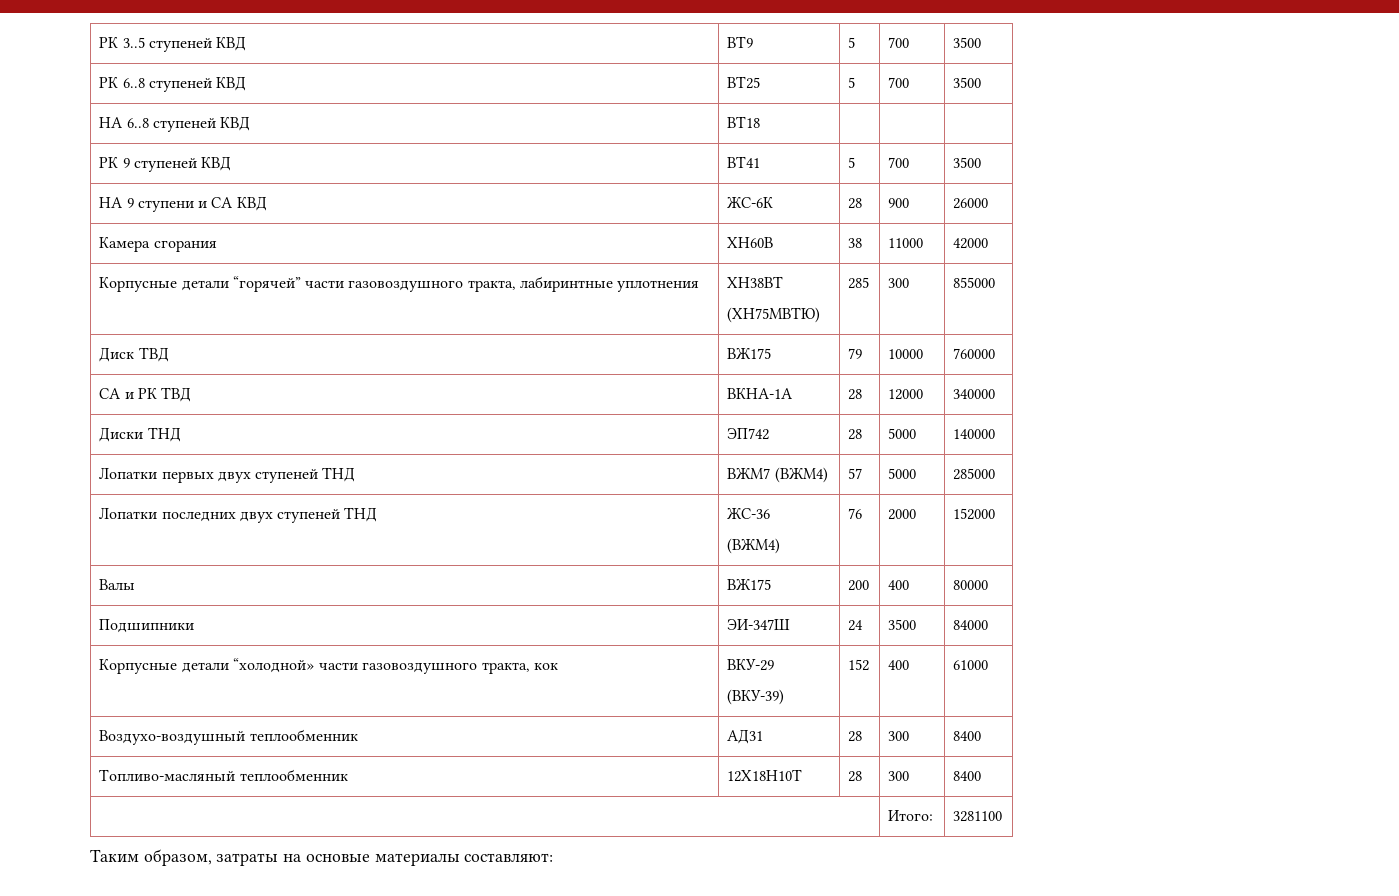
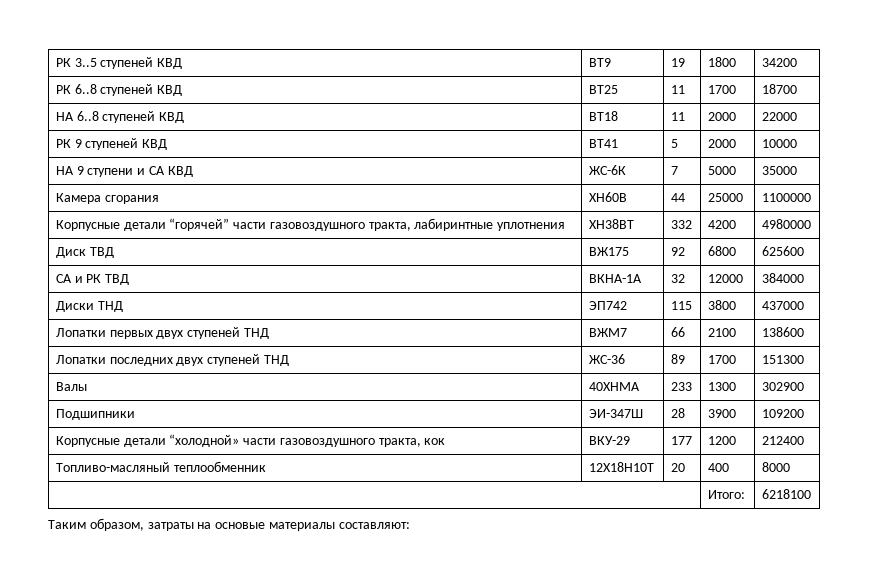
- РК 3..5 ступеней КВД | ВТ9 | 5 | 700 | 3500
+ РК 3..5 ступеней КВД | ВТ9 | 19 | 1800 | 34200
- РК 6..8 ступеней КВД | ВТ25 | 5 | 700 | 3500
+ РК 6..8 ступеней КВД | ВТ25 | 11 | 1700 | 18700
- НА 6..8 ступеней КВД | ВТ18 | | |
+ НА 6..8 ступеней КВД | ВТ18 | 11 | 2000 | 22000
- РК 9 ступеней КВД | ВТ41 | 5 | 700 | 3500
+ РК 9 ступеней КВД | ВТ41 | 5 | 2000 | 10000
- НА 9 ступени и СА КВД | ЖС-6К | 28 | 900 | 26000
+ НА 9 ступени и СА КВД | ЖС-6К | 7 | 5000 | 35000
- Камера сгорания | ХН60В | 38 | 11000 | 42000
+ Камера сгорания | ХН60В | 44 | 25000 | 1100000
- Корпусные детали “горячей” части газовоздушного тракта, лабиринтные уплотнения | ХН38ВТ
- (ХН75МВТЮ) | 285 | 300 | 855000
+ Корпусные детали “горячей” части газовоздушного тракта, лабиринтные уплотнения | ХН38ВТ | 332 | 4200 | 4980000
- Диск ТВД | ВЖ175 | 79 | 10000 | 760000
+ Диск ТВД | ВЖ175 | 92 | 6800 | 625600
- СА и РК ТВД | ВКНА-1А | 28 | 12000 | 340000
+ СА и РК ТВД | ВКНА-1А | 32 | 12000 | 384000
- Диски ТНД | ЭП742 | 28 | 5000 | 140000
+ Диски ТНД | ЭП742 | 115 | 3800 | 437000
- Лопатки первых двух ступеней ТНД | ВЖМ7 (ВЖМ4) | 57 | 5000 | 285000
+ Лопатки первых двух ступеней ТНД | ВЖМ7 | 66 | 2100 | 138600
- Лопатки последних двух ступеней ТНД | ЖС-36
- (ВЖМ4) | 76 | 2000 | 152000
- Валы | ВЖ175 | 200 | 400 | 80000
+ Лопатки последних двух ступеней ТНД | ЖС-36 | 89 | 1700 | 151300
+ Валы | 40ХНМА | 233 | 1300 | 302900
- Подшипники | ЭИ-347Ш | 24 | 3500 | 84000
+ Подшипники | ЭИ-347Ш | 28 | 3900 | 109200
- Корпусные детали “холодной» части газовоздушного тракта, кок | ВКУ-29
- (ВКУ-39) | 152 | 400 | 61000
- Воздухо-воздушный теплообменник | АД31 | 28 | 300 | 8400
+ Корпусные детали “холодной» части газовоздушного тракта, кок | ВКУ-29 | 177 | 1200 | 212400
- Топливо-масляный теплообменник | 12Х18Н10Т | 28 | 300 | 8400
+ Топливо-масляный теплообменник | 12Х18Н10Т | 20 | 400 | 8000
- | Итого: | 3281100
+ | Итого: | 6218100

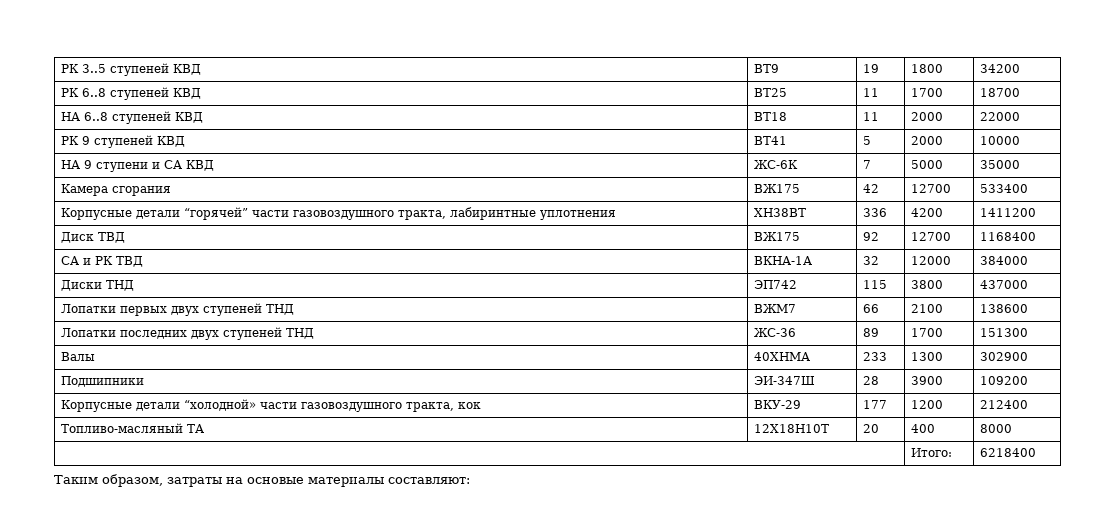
- Камера сгорания | ХН60В | 44 | 25000 | 1100000
+ Камера сгорания | ВЖ175 | 42 | 12700 | 533400
- Корпусные детали “горячей” части газовоздушного тракта, лабиринтные уплотнения | ХН38ВТ | 332 | 4200 | 4980000
+ Корпусные детали “горячей” части газовоздушного тракта, лабиринтные уплотнения | ХН38ВТ | 336 | 4200 | 1411200
- Диск ТВД | ВЖ175 | 92 | 6800 | 625600
+ Диск ТВД | ВЖ175 | 92 | 12700 | 1168400
- Топливо-масляный теплообменник | 12Х18Н10Т | 20 | 400 | 8000
+ Топливо-масляный ТА | 12Х18Н10Т | 20 | 400 | 8000
- | Итого: | 6218100
+ | Итого: | 6218400

